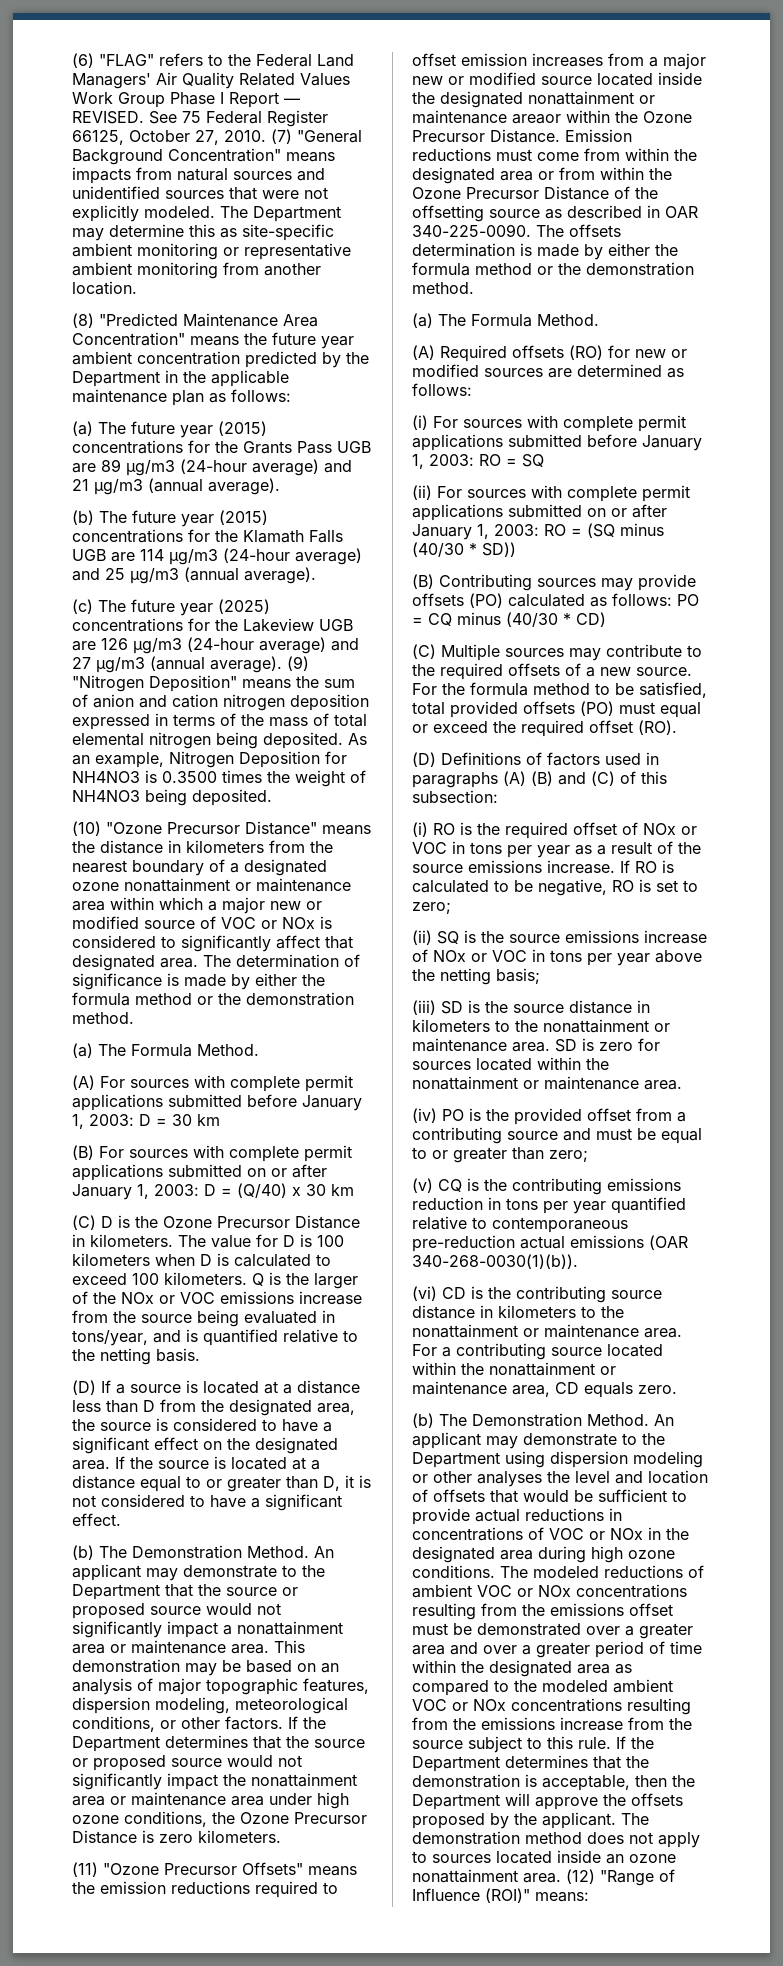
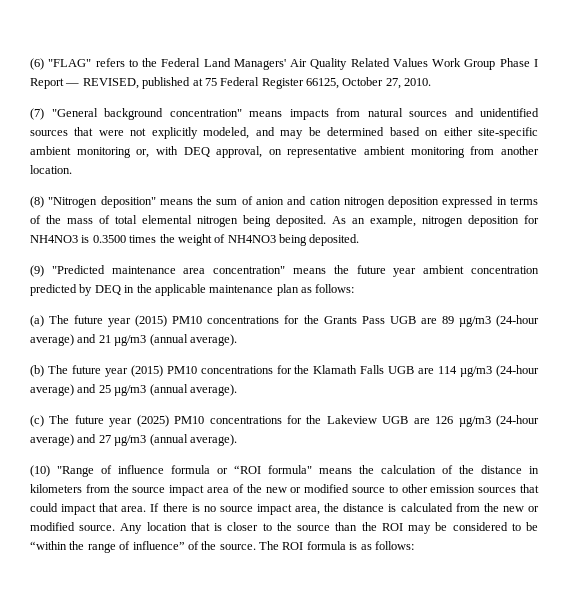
- (6) "FLAG" refers to the Federal Land Managers' Air Quality Related Values Work Group Phase I Report — REVISED. See 75 Federal Register 66125, October 27, 2010. (7) "General Background Concentration" means impacts from natural sources and unidentified sources that were not explicitly modeled. The Department may determine this as site-specific ambient monitoring or representative ambient monitoring from another location.
+ (6) "FLAG" refers to the Federal Land Managers' Air Quality Related Values Work Group Phase I Report — REVISED, published at 75 Federal Register 66125, October 27, 2010.
+ (7) "General background concentration" means impacts from natural sources and unidentified sources that were not explicitly modeled, and may be determined based on either site-specific ambient monitoring or, with DEQ approval, on representative ambient monitoring from another location.
- (8) "Predicted Maintenance Area Concentration" means the future year ambient concentration predicted by the Department in the applicable maintenance plan as follows:
- (a) The future year (2015) concentrations for the Grants Pass UGB are 89 µg/m3 (24-hour average) and 21 µg/m3 (annual average).
- (b) The future year (2015) concentrations for the Klamath Falls UGB are 114 µg/m3 (24-hour average) and 25 µg/m3 (annual average).
- (c) The future year (2025) concentrations for the Lakeview UGB are 126 µg/m3 (24-hour average) and 27 µg/m3 (annual average). (9) "Nitrogen Deposition" means the sum of anion and cation nitrogen deposition expressed in terms of the mass of total elemental nitrogen being deposited.
+ (8) "Nitrogen deposition" means the sum of anion and cation nitrogen deposition expressed in terms of the mass of total elemental nitrogen being deposited.
- As an example, Nitrogen Deposition for NH4NO3 is 0.3500 times the weight of NH4NO3 being deposited.
+ As an example, nitrogen deposition for NH4NO3 is 0.3500 times the weight of NH4NO3 being deposited.
- (10) "Ozone Precursor Distance" means the distance in kilometers from the nearest boundary of a designated ozone nonattainment or maintenance area within which a major new or modified source of VOC or NOx is considered to significantly affect that designated area. The determination of significance is made by either the formula method or the demonstration method.
- (a) The Formula Method.
- (A) For sources with complete permit applications submitted before January 1, 2003: D = 30 km
- (B) For sources with complete permit applications submitted on or after January 1, 2003: D = (Q/40) x 30 km
- (C) D is the Ozone Precursor Distance in kilometers. The value for D is 100 kilometers when D is calculated to exceed 100 kilometers. Q is the larger of the NOx or VOC emissions increase from the source being evaluated in tons/year, and is quantified relative to the netting basis.
- (D) If a source is located at a distance less than D from the designated area, the source is considered to have a significant effect on the designated area. If the source is located at a distance equal to or greater than D, it is not considered to have a significant effect.
- (b) The Demonstration Method. An applicant may demonstrate to the Department that the source or proposed source would not significantly impact a nonattainment area or maintenance area. This demonstration may be based on an analysis of major topographic features, dispersion modeling, meteorological conditions, or other factors. If the Department determines that the source or proposed source would not significantly impact the nonattainment area or maintenance area under high ozone conditions, the Ozone Precursor Distance is zero kilometers.
- (11) "Ozone Precursor Offsets" means the emission reductions required to offset emission increases from a major new or modified source located inside the designated nonattainment or maintenance areaor within the Ozone Precursor Distance. Emission reductions must come from within the designated area or from within the Ozone Precursor Distance of the offsetting source as described in OAR 340-225-0090. The offsets determination is made by either the formula method or the demonstration method.
- (a) The Formula Method.
- (A) Required offsets (RO) for new or modified sources are determined as follows:
- (i) For sources with complete permit applications submitted before January 1, 2003: RO = SQ
- (ii) For sources with complete permit applications submitted on or after January 1, 2003: RO = (SQ minus (40/30 * SD))
- (B) Contributing sources may provide offsets (PO) calculated as follows: PO = CQ minus (40/30 * CD)
- (C) Multiple sources may contribute to the required offsets of a new source. For the formula method to be satisfied, total provided offsets (PO) must equal or exceed the required offset (RO).
- (D) Definitions of factors used in paragraphs (A) (B) and (C) of this subsection:
- (i) RO is the required offset of NOx or VOC in tons per year as a result of the source emissions increase. If RO is calculated to be negative, RO is set to zero;
- (ii) SQ is the source emissions increase of NOx or VOC in tons per year above the netting basis;
- (iii) SD is the source distance in kilometers to the nonattainment or maintenance area. SD is zero for sources located within the nonattainment or maintenance area.
- (iv) PO is the provided offset from a contributing source and must be equal to or greater than zero;
- (v) CQ is the contributing emissions reduction in tons per year quantified relative to contemporaneous pre-reduction actual emissions (OAR 340-268-0030(1)(b)).
- (vi) CD is the contributing source distance in kilometers to the nonattainment or maintenance area. For a contributing source located within the nonattainment or maintenance area, CD equals zero.
- (b) The Demonstration Method. An applicant may demonstrate to the Department using dispersion modeling or other analyses the level and location of offsets that would be sufficient to provide actual reductions in concentrations of VOC or NOx in the designated area during high ozone conditions. The modeled reductions of ambient VOC or NOx concentrations resulting from the emissions offset must be demonstrated over a greater area and over a greater period of time within the designated area as compared to the modeled ambient VOC or NOx concentrations resulting from the emissions increase from the source subject to this rule. If the Department determines that the demonstration is acceptable, then the Department will approve the offsets proposed by the applicant. The demonstration method does not apply to sources located inside an ozone nonattainment area. (12) "Range of Influence (ROI)" means:
+ (9) "Predicted maintenance area concentration" means the future year ambient concentration predicted by DEQ in the applicable maintenance plan as follows:
+ (a) The future year (2015) PM10 concentrations for the Grants Pass UGB are 89 µg/m3 (24-hour average) and 21 µg/m3 (annual average).
+ (b) The future year (2015) PM10 concentrations for the Klamath Falls UGB are 114 µg/m3 (24-hour average) and 25 µg/m3 (annual average).
+ (c) The future year (2025) PM10 concentrations for the Lakeview UGB are 126 µg/m3 (24-hour average) and 27 µg/m3 (annual average).
+ (10) "Range of influence formula or “ROI formula" means the calculation of the distance in kilometers from the source impact area of the new or modified source to other emission sources that could impact that area. If there is no source impact area, the distance is calculated from the new or modified source. Any location that is closer to the source than the ROI may be considered to be “within the range of influence” of the source. The ROI formula is as follows:

